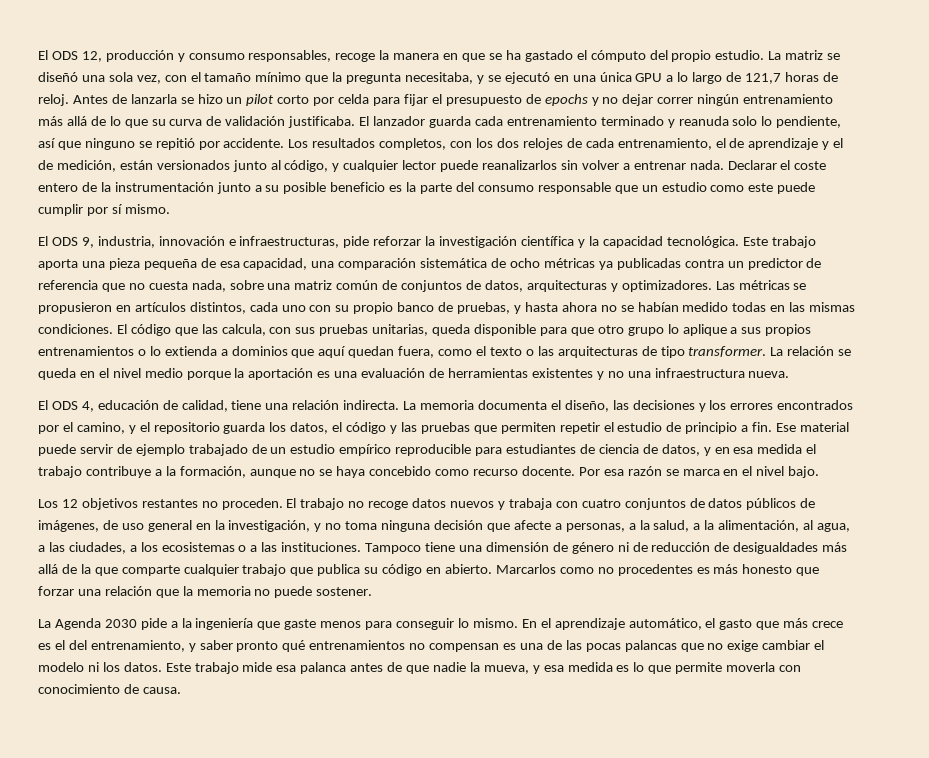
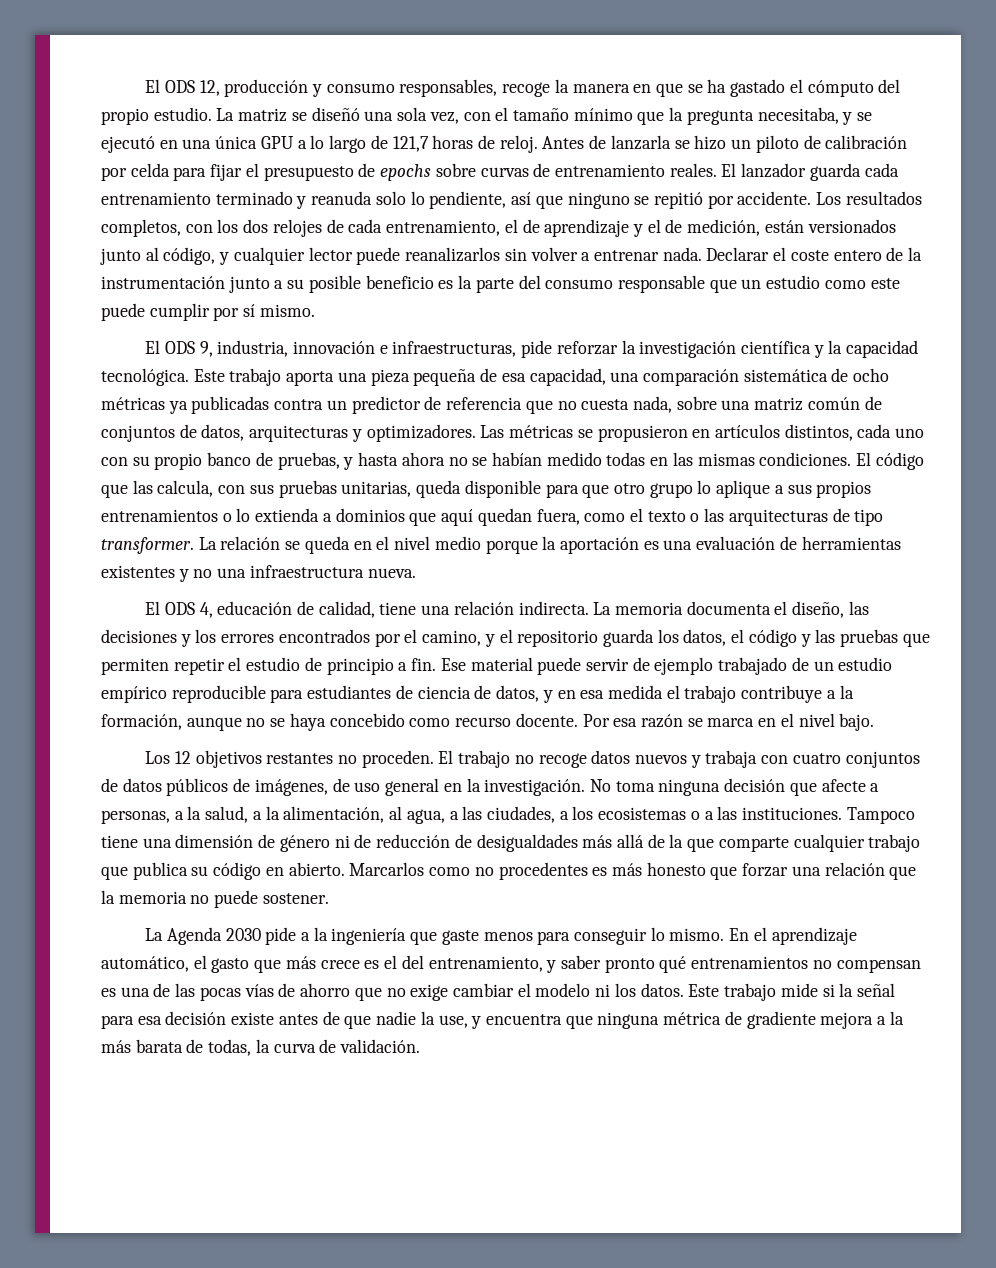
- Antes de lanzarla se hizo un pilot corto por celda para fijar el presupuesto de epochs y no dejar correr ningún entrenamiento más allá de lo que su curva de validación justificaba.
+ Antes de lanzarla se hizo un piloto de calibración por celda para fijar el presupuesto de epochs sobre curvas de entrenamiento reales.
- El trabajo no recoge datos nuevos y trabaja con cuatro conjuntos de datos públicos de imágenes, de uso general en la investigación, y no toma ninguna decisión que afecte a personas, a la salud, a la alimentación, al agua, a las ciudades, a los ecosistemas o a las instituciones.
+ El trabajo no recoge datos nuevos y trabaja con cuatro conjuntos de datos públicos de imágenes, de uso general en la investigación. No toma ninguna decisión que afecte a personas, a la salud, a la alimentación, al agua, a las ciudades, a los ecosistemas o a las instituciones.
- En el aprendizaje automático, el gasto que más crece es el del entrenamiento, y saber pronto qué entrenamientos no compensan es una de las pocas palancas que no exige cambiar el modelo ni los datos.
+ En el aprendizaje automático, el gasto que más crece es el del entrenamiento, y saber pronto qué entrenamientos no compensan es una de las pocas vías de ahorro que no exige cambiar el modelo ni los datos.
- Este trabajo mide esa palanca antes de que nadie la mueva, y esa medida es lo que permite moverla con conocimiento de causa.
+ Este trabajo mide si la señal para esa decisión existe antes de que nadie la use, y encuentra que ninguna métrica de gradiente mejora a la más barata de todas, la curva de validación.

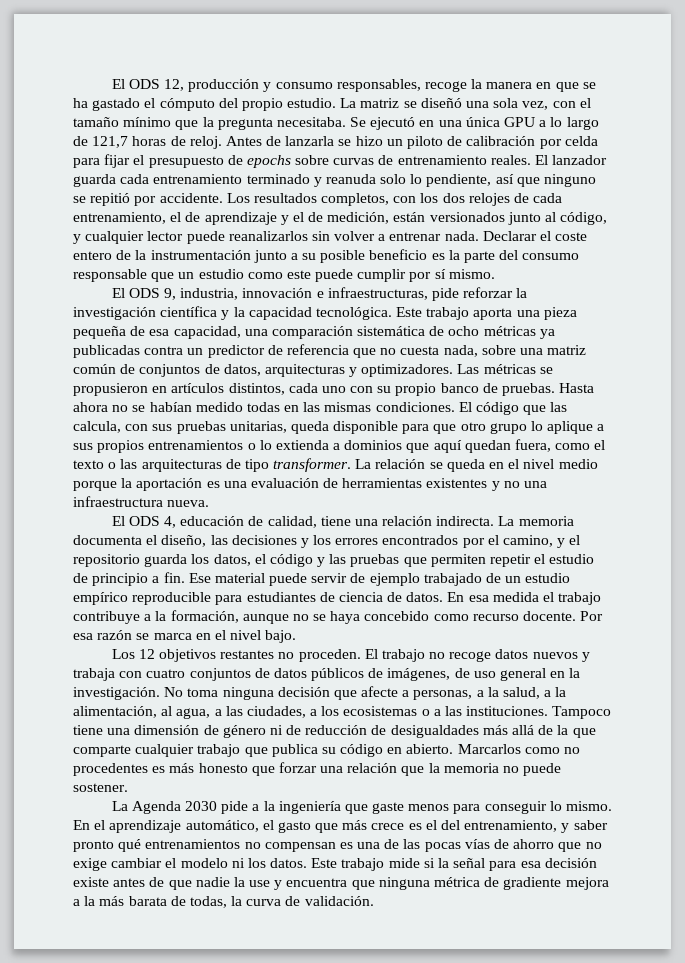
- La matriz se diseñó una sola vez, con el tamaño mínimo que la pregunta necesitaba, y se ejecutó en una única GPU a lo largo de 121,7 horas de reloj.
+ La matriz se diseñó una sola vez, con el tamaño mínimo que la pregunta necesitaba. Se ejecutó en una única GPU a lo largo de 121,7 horas de reloj.
- Las métricas se propusieron en artículos distintos, cada uno con su propio banco de pruebas, y hasta ahora no se habían medido todas en las mismas condiciones.
+ Las métricas se propusieron en artículos distintos, cada uno con su propio banco de pruebas. Hasta ahora no se habían medido todas en las mismas condiciones.
- Ese material puede servir de ejemplo trabajado de un estudio empírico reproducible para estudiantes de ciencia de datos, y en esa medida el trabajo contribuye a la formación, aunque no se haya concebido como recurso docente.
+ Ese material puede servir de ejemplo trabajado de un estudio empírico reproducible para estudiantes de ciencia de datos. En esa medida el trabajo contribuye a la formación, aunque no se haya concebido como recurso docente.
- Este trabajo mide si la señal para esa decisión existe antes de que nadie la use, y encuentra que ninguna métrica de gradiente mejora a la más barata de todas, la curva de validación.
+ Este trabajo mide si la señal para esa decisión existe antes de que nadie la use y encuentra que ninguna métrica de gradiente mejora a la más barata de todas, la curva de validación.

